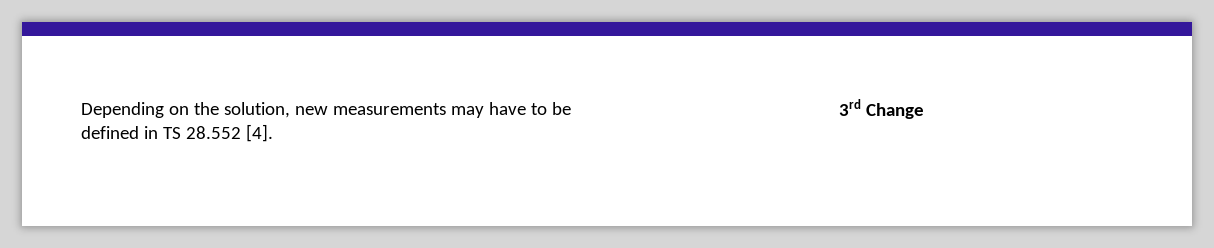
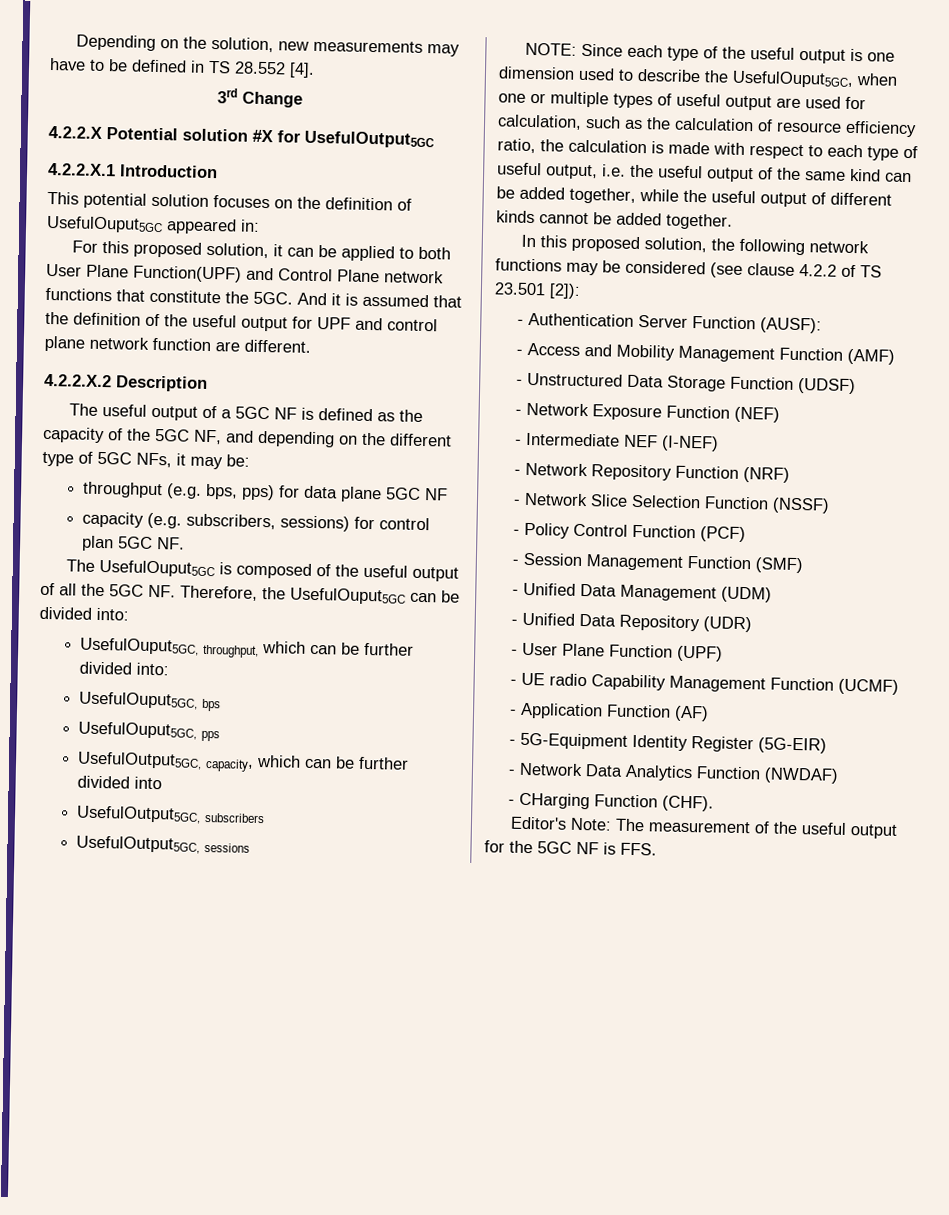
+ 4.2.2.X Potential solution #X for UsefulOutput5GC
+ 4.2.2.X.1 Introduction
+ This potential solution focuses on the definition of UsefulOuput5GC appeared in:
+ For this proposed solution, it can be applied to both User Plane Function(UPF) and Control Plane network functions that constitute the 5GC. And it is assumed that the definition of the useful output for UPF and control plane network function are different.
+ 4.2.2.X.2 Description
+ The useful output of a 5GC NF is defined as the capacity of the 5GC NF, and depending on the different type of 5GC NFs, it may be:
+ throughput (e.g. bps, pps) for data plane 5GC NF
+ capacity (e.g. subscribers, sessions) for control plan 5GC NF.
+ The UsefulOuput5GC is composed of the useful output of all the 5GC NF. Therefore, the UsefulOuput5GC can be divided into:
+ UsefulOuput5GC, throughput, which can be further divided into:
+ UsefulOuput5GC, bps
+ UsefulOuput5GC, pps
+ UsefulOutput5GC, capacity, which can be further divided into
+ UsefulOutput5GC, subscribers
+ UsefulOutput5GC, sessions
+ NOTE: Since each type of the useful output is one dimension used to describe the UsefulOuput5GC, when one or multiple types of useful output are used for calculation, such as the calculation of resource efficiency ratio, the calculation is made with respect to each type of useful output, i.e. the useful output of the same kind can be added together, while the useful output of different kinds cannot be added together.
+ In this proposed solution, the following network functions may be considered (see clause 4.2.2 of TS 23.501 [2]):
+ - Authentication Server Function (AUSF):
+ - Access and Mobility Management Function (AMF)
+ - Unstructured Data Storage Function (UDSF)
+ - Network Exposure Function (NEF)
+ - Intermediate NEF (I-NEF)
+ - Network Repository Function (NRF)
+ - Network Slice Selection Function (NSSF)
+ - Policy Control Function (PCF)
+ - Session Management Function (SMF)
+ - Unified Data Management (UDM)
+ - Unified Data Repository (UDR)
+ - User Plane Function (UPF)
+ - UE radio Capability Management Function (UCMF)
+ - Application Function (AF)
+ - 5G-Equipment Identity Register (5G-EIR)
+ - Network Data Analytics Function (NWDAF)
+ - CHarging Function (CHF).
+ Editor's Note: The measurement of the useful output for the 5GC NF is FFS.

